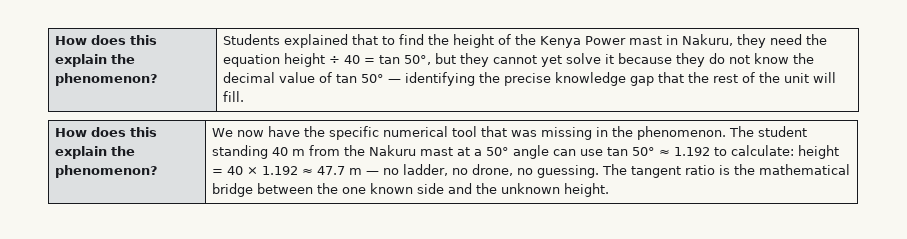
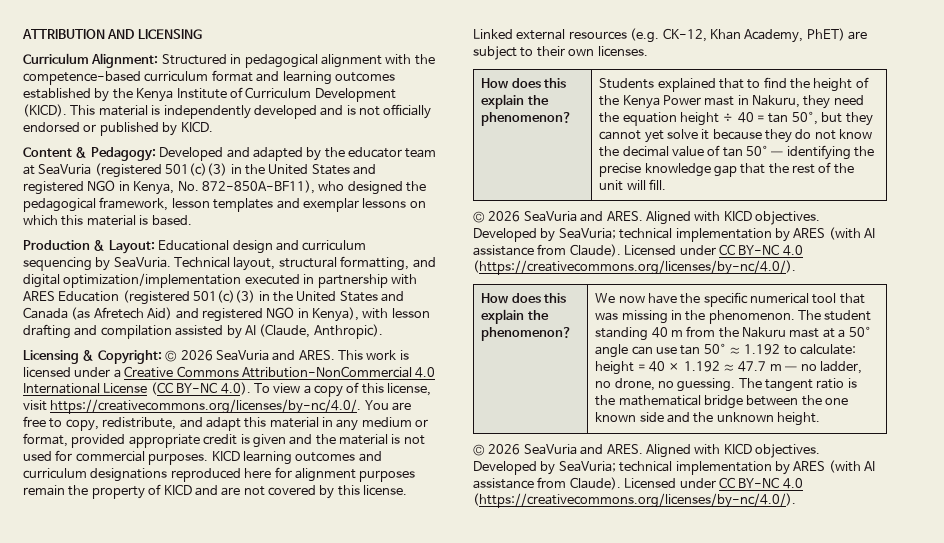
+ ATTRIBUTION AND LICENSING
+ Curriculum Alignment: Structured in pedagogical alignment with the competence-based curriculum format and learning outcomes established by the Kenya Institute of Curriculum Development (KICD). This material is independently developed and is not officially endorsed or published by KICD.
+ Content & Pedagogy: Developed and adapted by the educator team at SeaVuria (registered 501(c)(3) in the United States and registered NGO in Kenya, No. 872-850A-BF11), who designed the pedagogical framework, lesson templates and exemplar lessons on which this material is based.
+ Production & Layout: Educational design and curriculum sequencing by SeaVuria. Technical layout, structural formatting, and digital optimization/implementation executed in partnership with ARES Education (registered 501(c)(3) in the United States and Canada (as Afretech Aid) and registered NGO in Kenya), with lesson drafting and compilation assisted by AI (Claude, Anthropic).
+ Licensing & Copyright: © 2026 SeaVuria and ARES. This work is licensed under a Creative Commons Attribution-NonCommercial 4.0 International License (CC BY-NC 4.0). To view a copy of this license, visit https://creativecommons.org/licenses/by-nc/4.0/. You are free to copy, redistribute, and adapt this material in any medium or format, provided appropriate credit is given and the material is not used for commercial purposes. KICD learning outcomes and curriculum designations reproduced here for alignment purposes remain the property of KICD and are not covered by this license. Linked external resources (e.g. CK-12, Khan Academy, PhET) are subject to their own licenses.
  Students explained that to find the height of the Kenya Power mast in Nakuru, they need the equation height ÷ 40 = tan 50°, but they cannot yet solve it because they do not know the decimal value of tan 50° — identifying the precise knowledge gap that the rest of the unit will fill.
+ © 2026 SeaVuria and ARES. Aligned with KICD objectives. Developed by SeaVuria; technical implementation by ARES (with AI assistance from Claude). Licensed under CC BY-NC 4.0 (https://creativecommons.org/licenses/by-nc/4.0/).
  The tangent ratio is the mathematical bridge between the one known side and the unknown height.
+ © 2026 SeaVuria and ARES. Aligned with KICD objectives. Developed by SeaVuria; technical implementation by ARES (with AI assistance from Claude). Licensed under CC BY-NC 4.0 (https://creativecommons.org/licenses/by-nc/4.0/).

